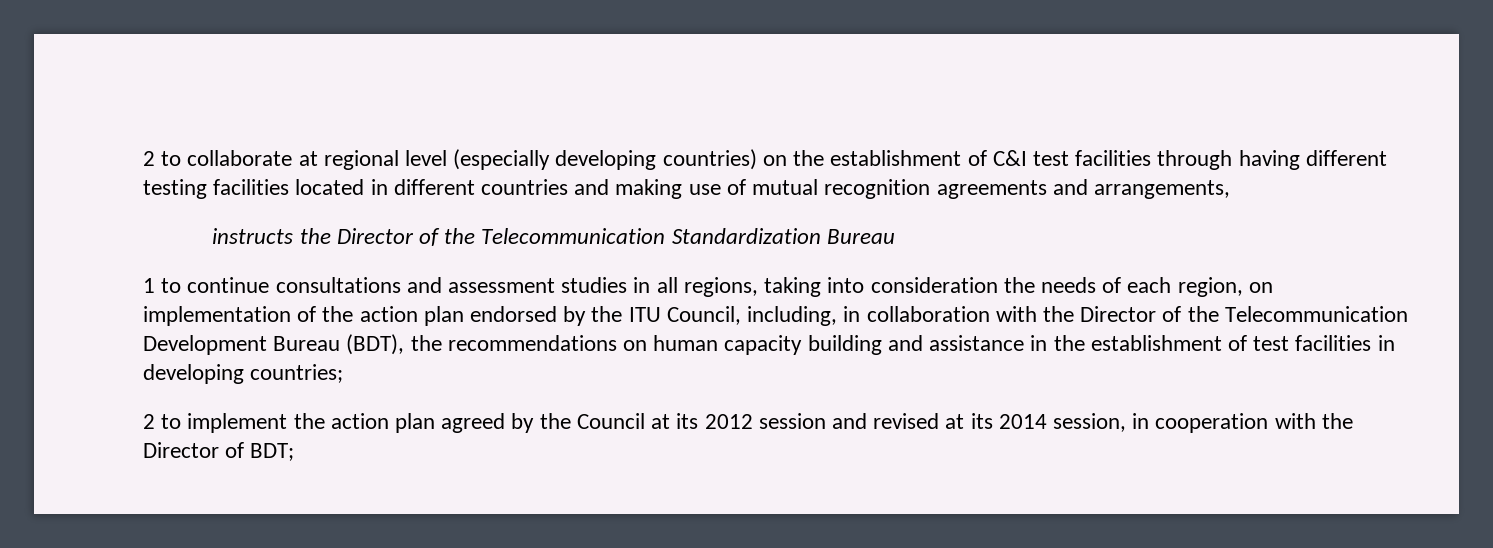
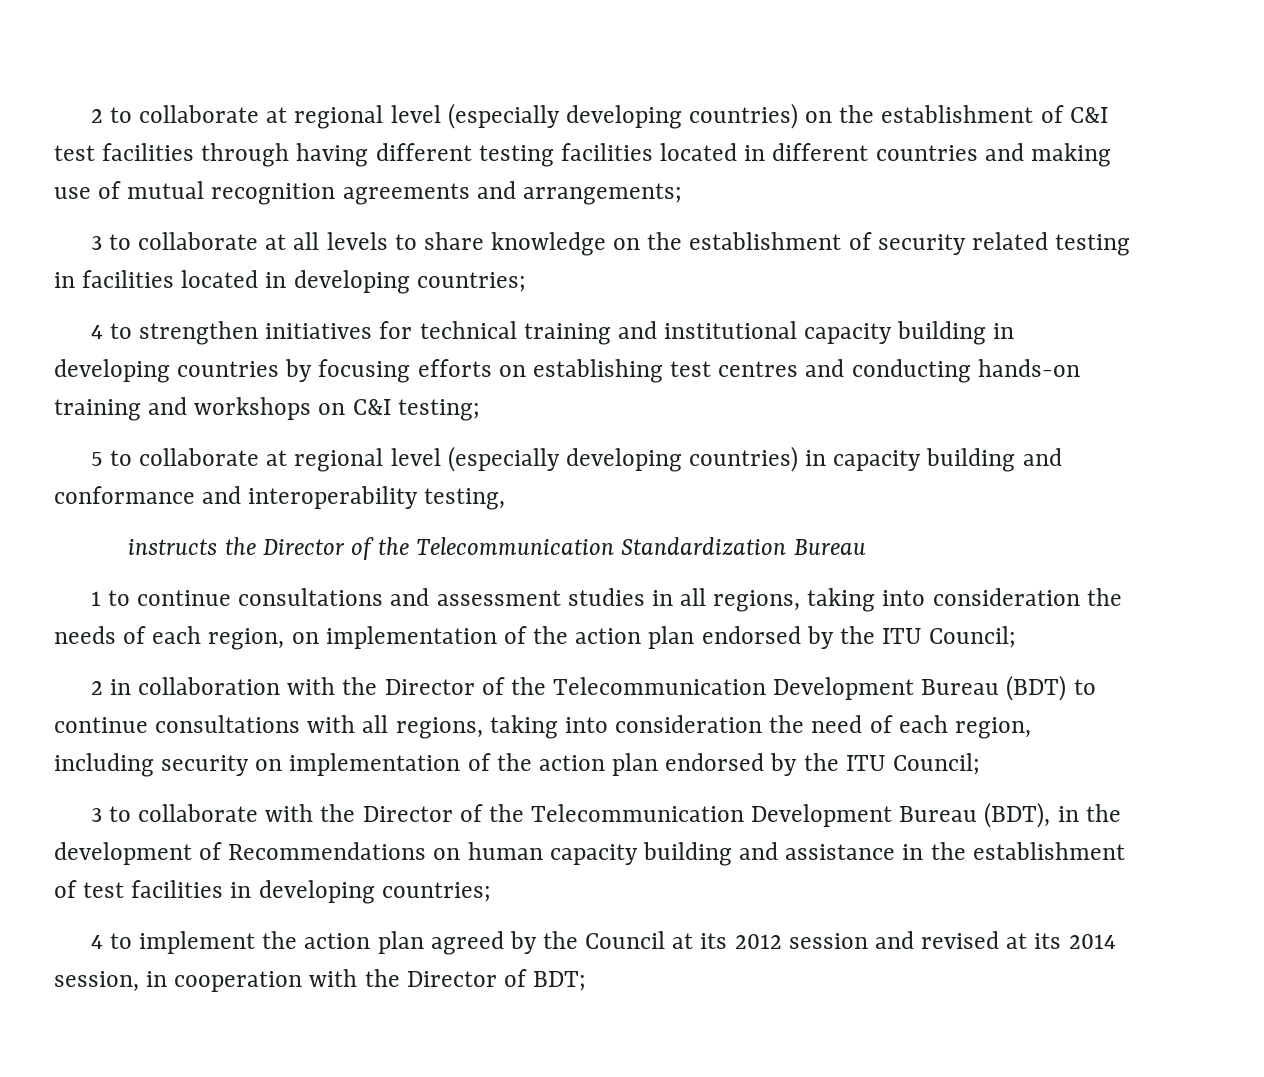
- 2 to collaborate at regional level (especially developing countries) on the establishment of C&I test facilities through having different testing facilities located in different countries and making use of mutual recognition agreements and arrangements,
+ 2 to collaborate at regional level (especially developing countries) on the establishment of C&I test facilities through having different testing facilities located in different countries and making use of mutual recognition agreements and arrangements;
+ 3 to collaborate at all levels to share knowledge on the establishment of security related testing in facilities located in developing countries;
+ 4 to strengthen initiatives for technical training and institutional capacity building in developing countries by focusing efforts on establishing test centres and conducting hands-on training and workshops on C&I testing;
+ 5 to collaborate at regional level (especially developing countries) in capacity building and conformance and interoperability testing,
- 1 to continue consultations and assessment studies in all regions, taking into consideration the needs of each region, on implementation of the action plan endorsed by the ITU Council, including, in collaboration with the Director of the Telecommunication Development Bureau (BDT), the recommendations on human capacity building and assistance in the establishment of test facilities in developing countries;
+ 1 to continue consultations and assessment studies in all regions, taking into consideration the needs of each region, on implementation of the action plan endorsed by the ITU Council;
+ 2 in collaboration with the Director of the Telecommunication Development Bureau (BDT) to continue consultations with all regions, taking into consideration the need of each region, including security on implementation of the action plan endorsed by the ITU Council;
+ 3 to collaborate with the Director of the Telecommunication Development Bureau (BDT), in the development of Recommendations on human capacity building and assistance in the establishment of test facilities in developing countries;
- 2 to implement the action plan agreed by the Council at its 2012 session and revised at its 2014 session, in cooperation with the Director of BDT;
+ 4 to implement the action plan agreed by the Council at its 2012 session and revised at its 2014 session, in cooperation with the Director of BDT;

